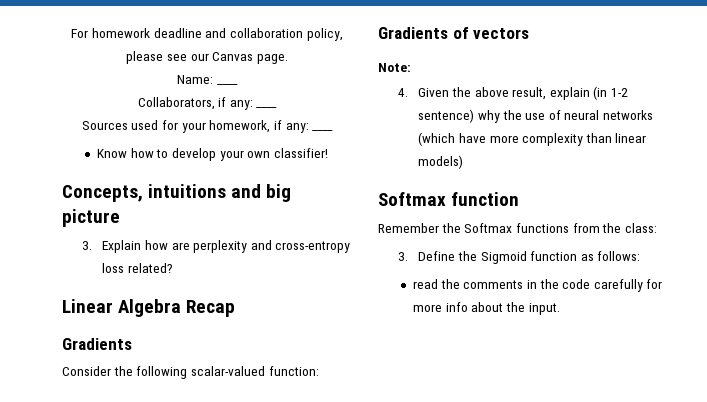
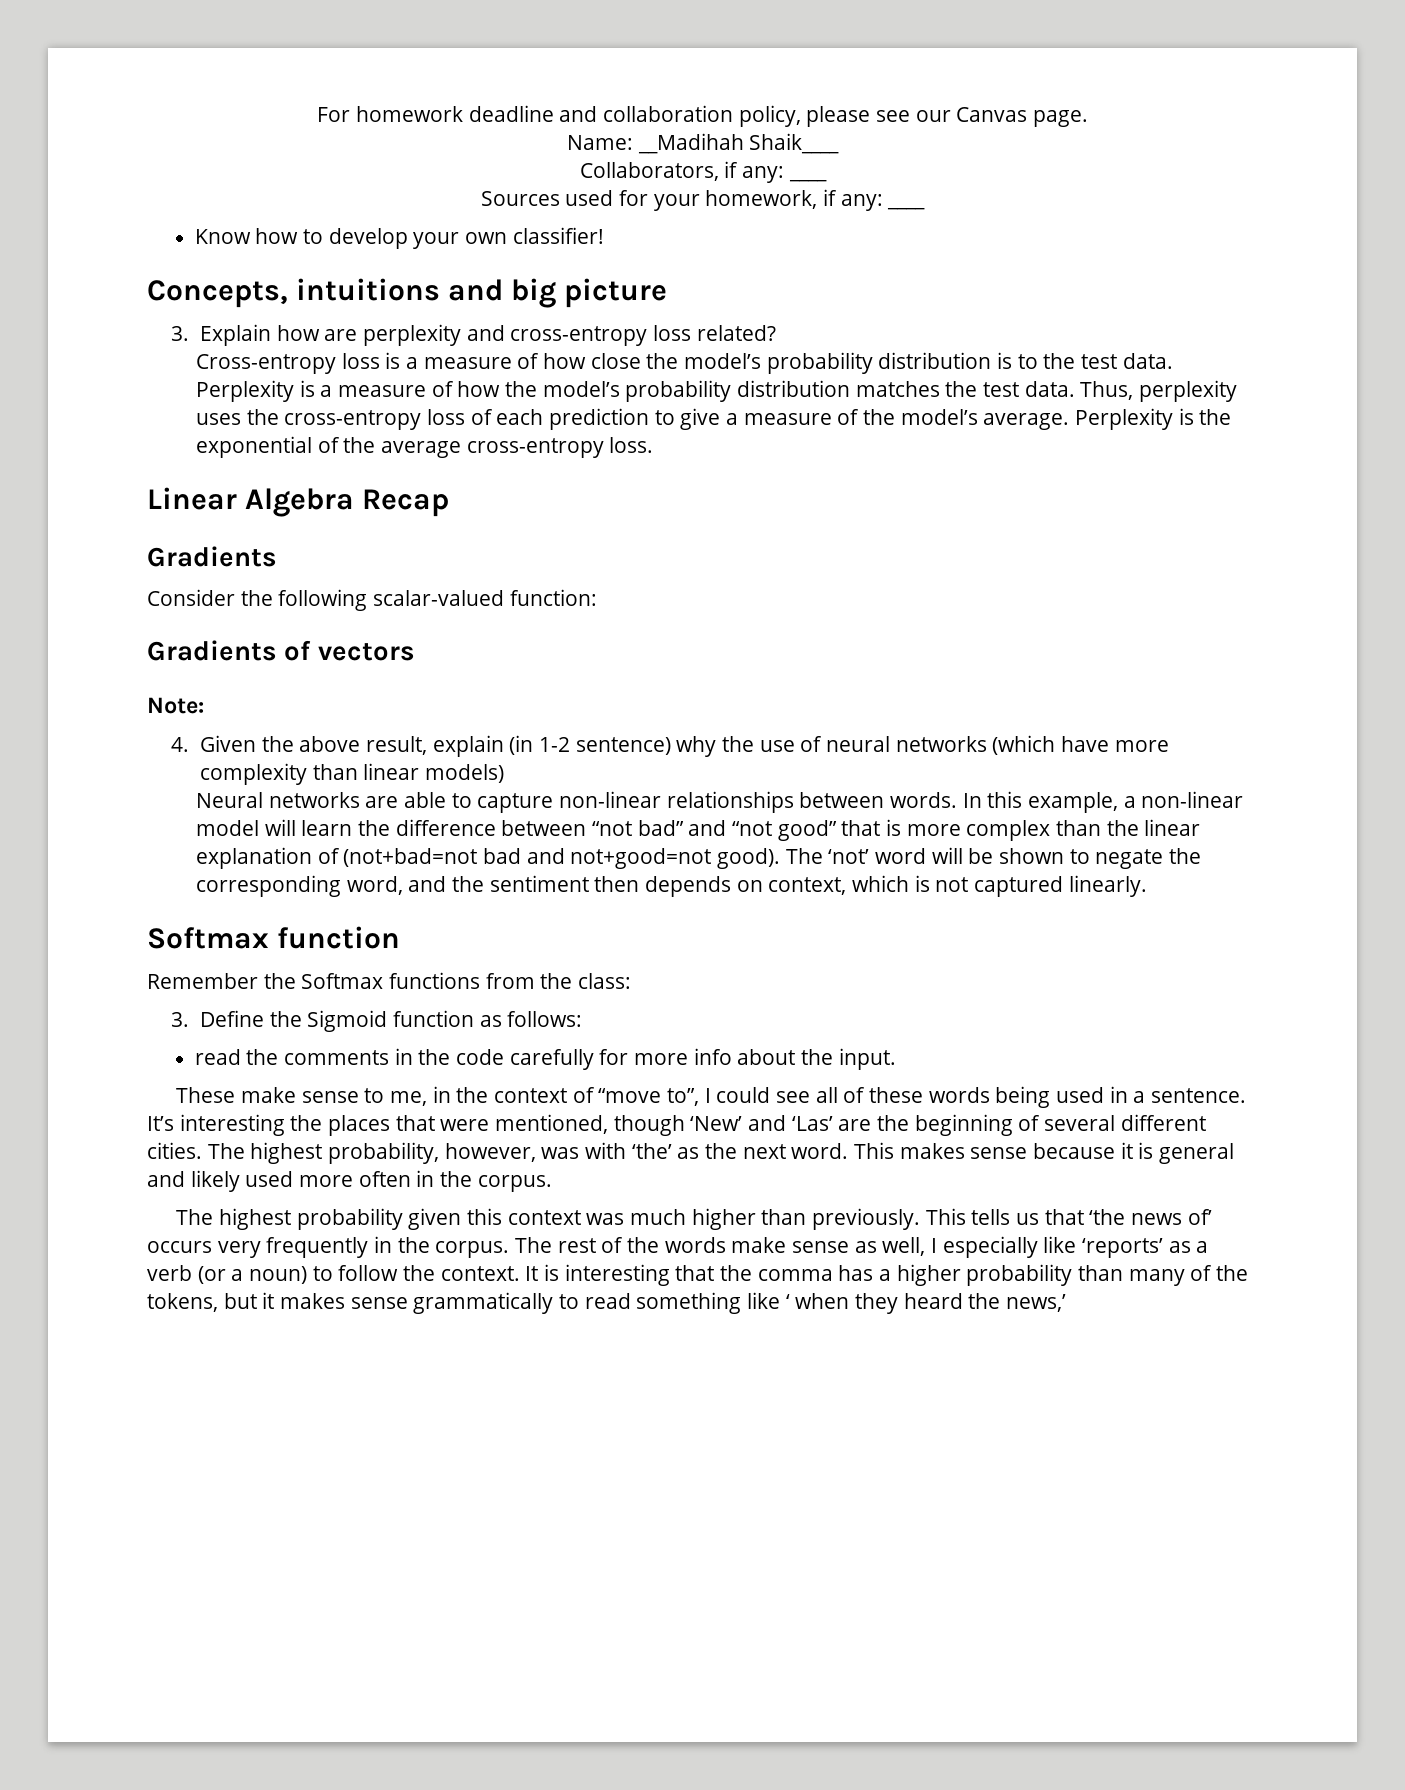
- Name: ____
+ Name: __Madihah Shaik____
+ Cross-entropy loss is a measure of how close the model’s probability distribution is to the test data. Perplexity is a measure of how the model’s probability distribution matches the test data. Thus, perplexity uses the cross-entropy loss of each prediction to give a measure of the model’s average. Perplexity is the exponential of the average cross-entropy loss.
+ Neural networks are able to capture non-linear relationships between words. In this example, a non-linear model will learn the difference between “not bad” and “not good” that is more complex than the linear explanation of (not+bad=not bad and not+good=not good). The ‘not’ word will be shown to negate the corresponding word, and the sentiment then depends on context, which is not captured linearly.
+ These make sense to me, in the context of “move to”, I could see all of these words being used in a sentence. It’s interesting the places that were mentioned, though ‘New’ and ‘Las’ are the beginning of several different cities. The highest probability, however, was with ‘the’ as the next word. This makes sense because it is general and likely used more often in the corpus.
+ The highest probability given this context was much higher than previously. This tells us that ‘the news of’ occurs very frequently in the corpus. The rest of the words make sense as well, I especially like ‘reports’ as a verb (or a noun) to follow the context. It is interesting that the comma has a higher probability than many of the tokens, but it makes sense grammatically to read something like ‘ when they heard the news,’

